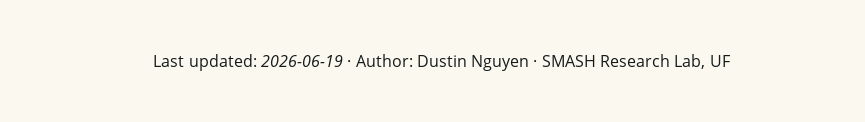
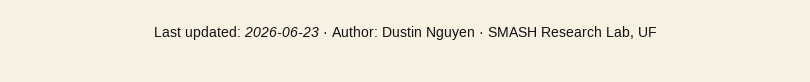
- Last updated: 2026-06-19 · Author: Dustin Nguyen · SMASH Research Lab, UF
+ Last updated: 2026-06-23 · Author: Dustin Nguyen · SMASH Research Lab, UF

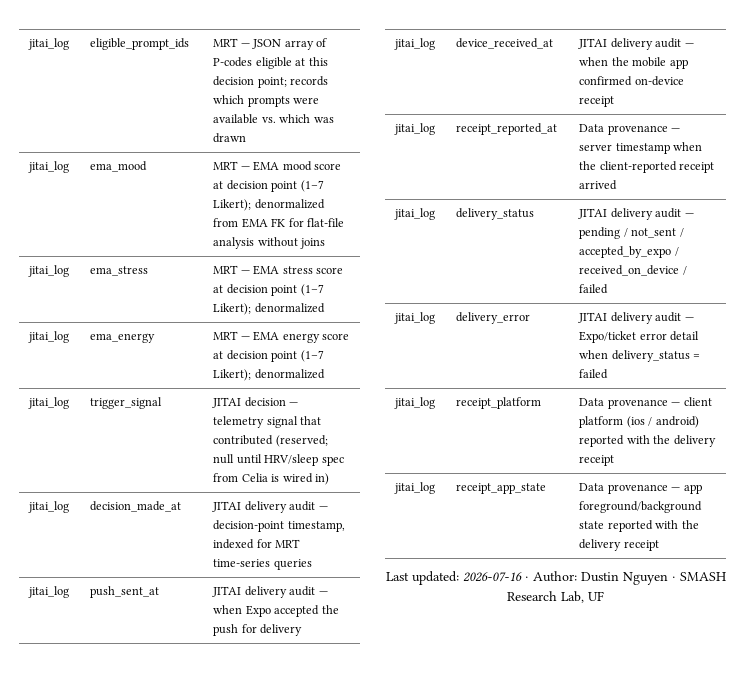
+ jitai_log | eligible_prompt_ids | MRT — JSON array of P-codes eligible at this decision point; records which prompts were available vs. which was drawn
+ jitai_log | ema_mood | MRT — EMA mood score at decision point (1–7 Likert); denormalized from EMA FK for flat-file analysis without joins
+ jitai_log | ema_stress | MRT — EMA stress score at decision point (1–7 Likert); denormalized
+ jitai_log | ema_energy | MRT — EMA energy score at decision point (1–7 Likert); denormalized
+ jitai_log | trigger_signal | JITAI decision — telemetry signal that contributed (reserved; null until HRV/sleep spec from Celia is wired in)
+ jitai_log | decision_made_at | JITAI delivery audit — decision-point timestamp, indexed for MRT time-series queries
+ jitai_log | push_sent_at | JITAI delivery audit — when Expo accepted the push for delivery
+ jitai_log | device_received_at | JITAI delivery audit — when the mobile app confirmed on-device receipt
+ jitai_log | receipt_reported_at | Data provenance — server timestamp when the client-reported receipt arrived
+ jitai_log | delivery_status | JITAI delivery audit — pending / not_sent / accepted_by_expo / received_on_device / failed
+ jitai_log | delivery_error | JITAI delivery audit — Expo/ticket error detail when delivery_status = failed
+ jitai_log | receipt_platform | Data provenance — client platform (ios / android) reported with the delivery receipt
+ jitai_log | receipt_app_state | Data provenance — app foreground/background state reported with the delivery receipt
- Last updated: 2026-06-23 · Author: Dustin Nguyen · SMASH Research Lab, UF
+ Last updated: 2026-07-16 · Author: Dustin Nguyen · SMASH Research Lab, UF

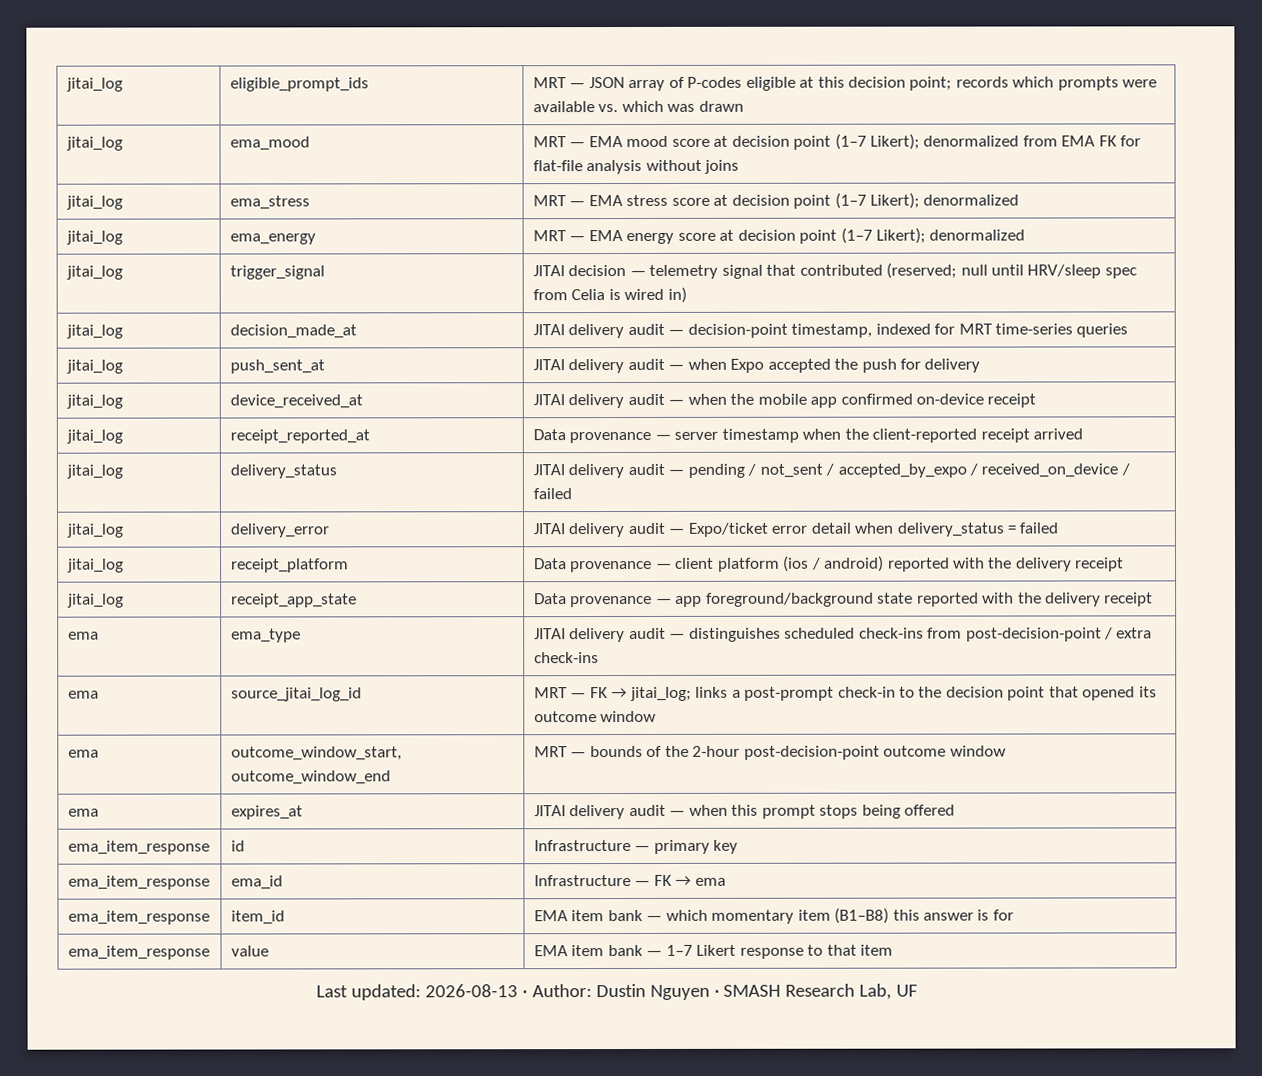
+ ema | ema_type | JITAI delivery audit — distinguishes scheduled check-ins from post-decision-point / extra check-ins
+ ema | source_jitai_log_id | MRT — FK → jitai_log; links a post-prompt check-in to the decision point that opened its outcome window
+ ema | outcome_window_start, outcome_window_end | MRT — bounds of the 2-hour post-decision-point outcome window
+ ema | expires_at | JITAI delivery audit — when this prompt stops being offered
+ ema_item_response | id | Infrastructure — primary key
+ ema_item_response | ema_id | Infrastructure — FK → ema
+ ema_item_response | item_id | EMA item bank — which momentary item (B1–B8) this answer is for
+ ema_item_response | value | EMA item bank — 1–7 Likert response to that item
- Last updated: 2026-07-16 · Author: Dustin Nguyen · SMASH Research Lab, UF
+ Last updated: 2026-08-13 · Author: Dustin Nguyen · SMASH Research Lab, UF

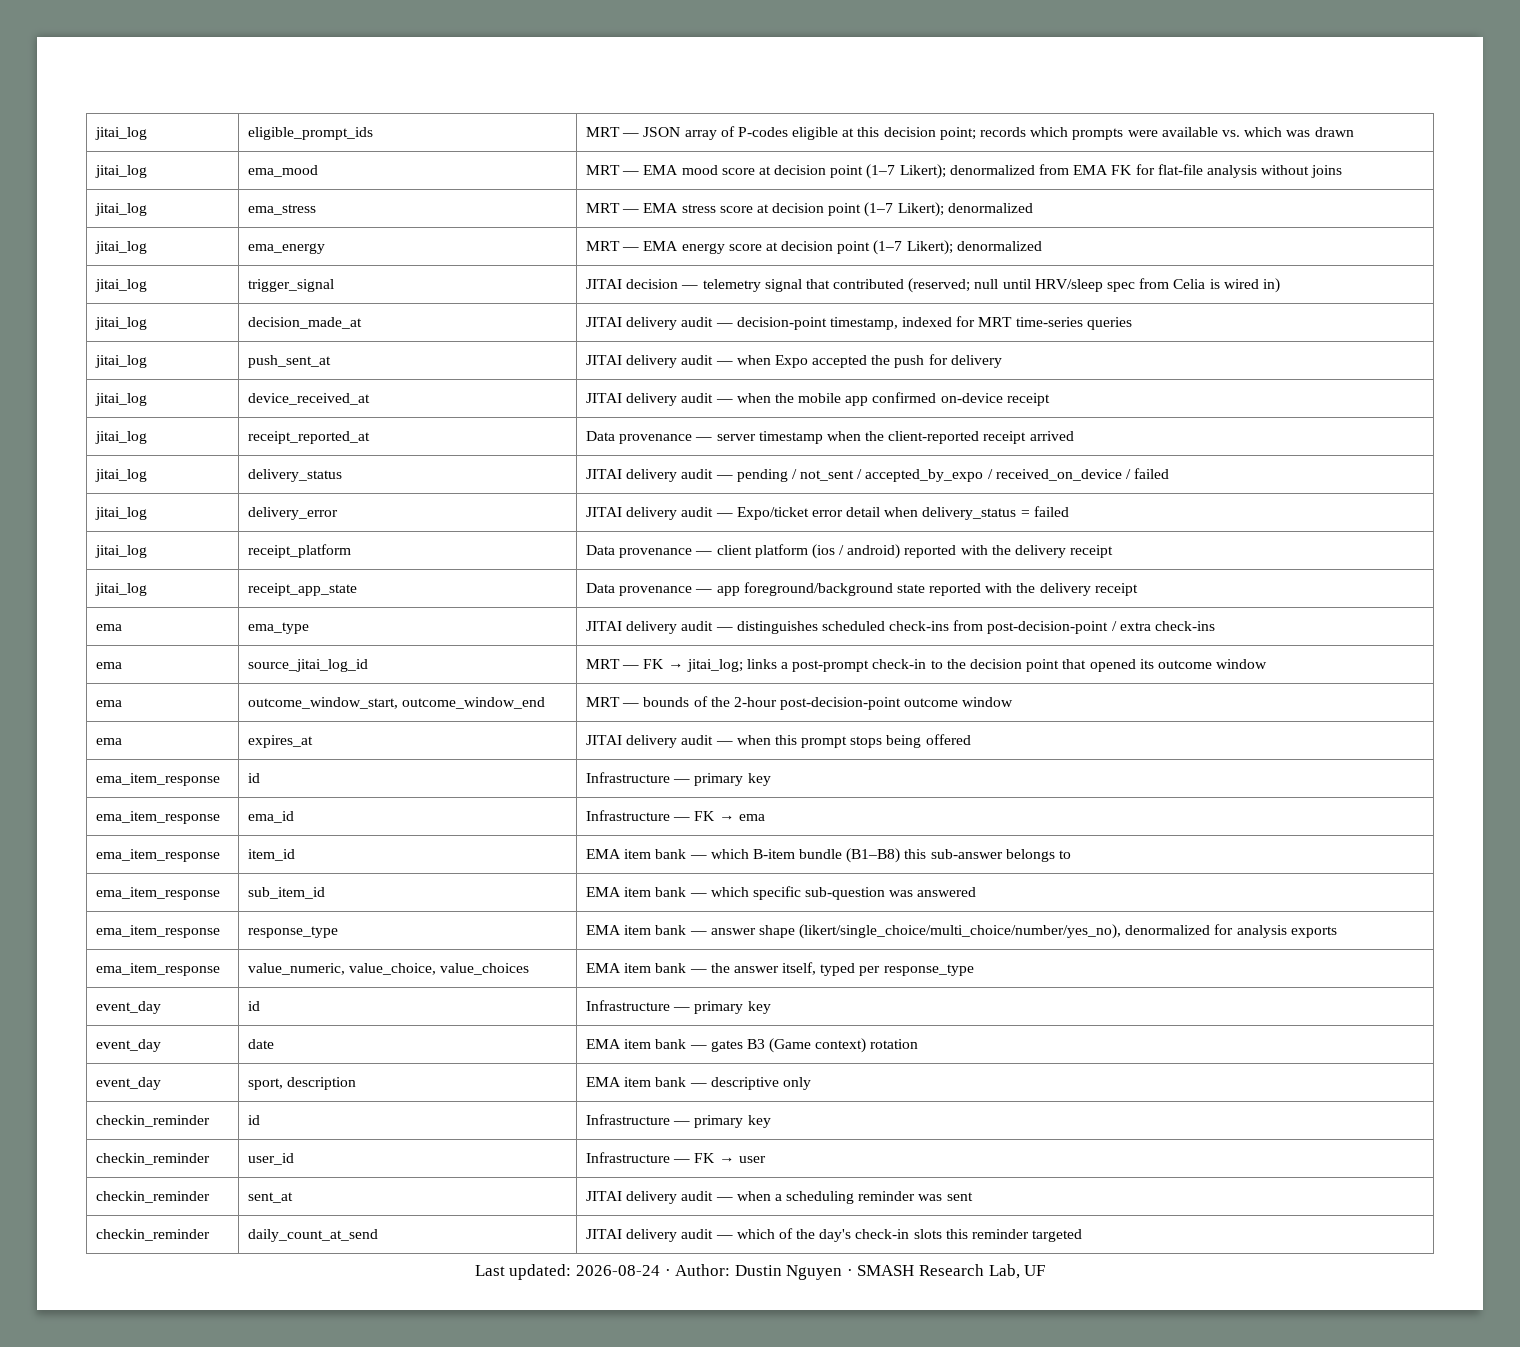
- ema_item_response | item_id | EMA item bank — which momentary item (B1–B8) this answer is for
- ema_item_response | value | EMA item bank — 1–7 Likert response to that item
+ ema_item_response | item_id | EMA item bank — which B-item bundle (B1–B8) this sub-answer belongs to
+ ema_item_response | sub_item_id | EMA item bank — which specific sub-question was answered
+ ema_item_response | response_type | EMA item bank — answer shape (likert/single_choice/multi_choice/number/yes_no), denormalized for analysis exports
+ ema_item_response | value_numeric, value_choice, value_choices | EMA item bank — the answer itself, typed per response_type
+ event_day | id | Infrastructure — primary key
+ event_day | date | EMA item bank — gates B3 (Game context) rotation
+ event_day | sport, description | EMA item bank — descriptive only
+ checkin_reminder | id | Infrastructure — primary key
+ checkin_reminder | user_id | Infrastructure — FK → user
+ checkin_reminder | sent_at | JITAI delivery audit — when a scheduling reminder was sent
+ checkin_reminder | daily_count_at_send | JITAI delivery audit — which of the day's check-in slots this reminder targeted
- Last updated: 2026-08-13 · Author: Dustin Nguyen · SMASH Research Lab, UF
+ Last updated: 2026-08-24 · Author: Dustin Nguyen · SMASH Research Lab, UF

